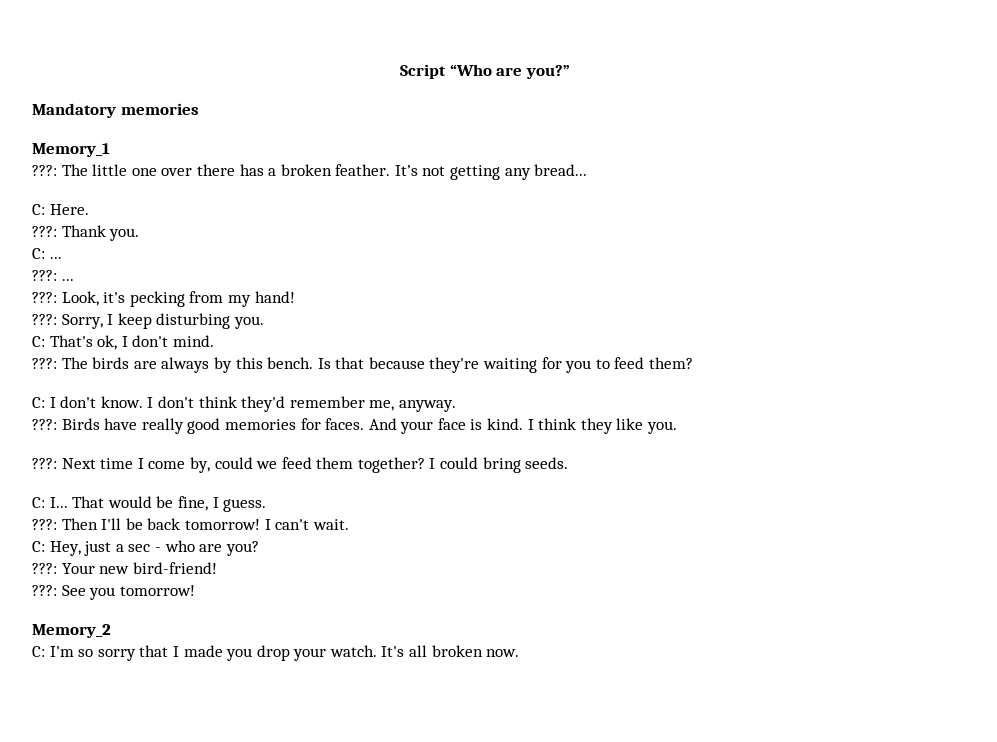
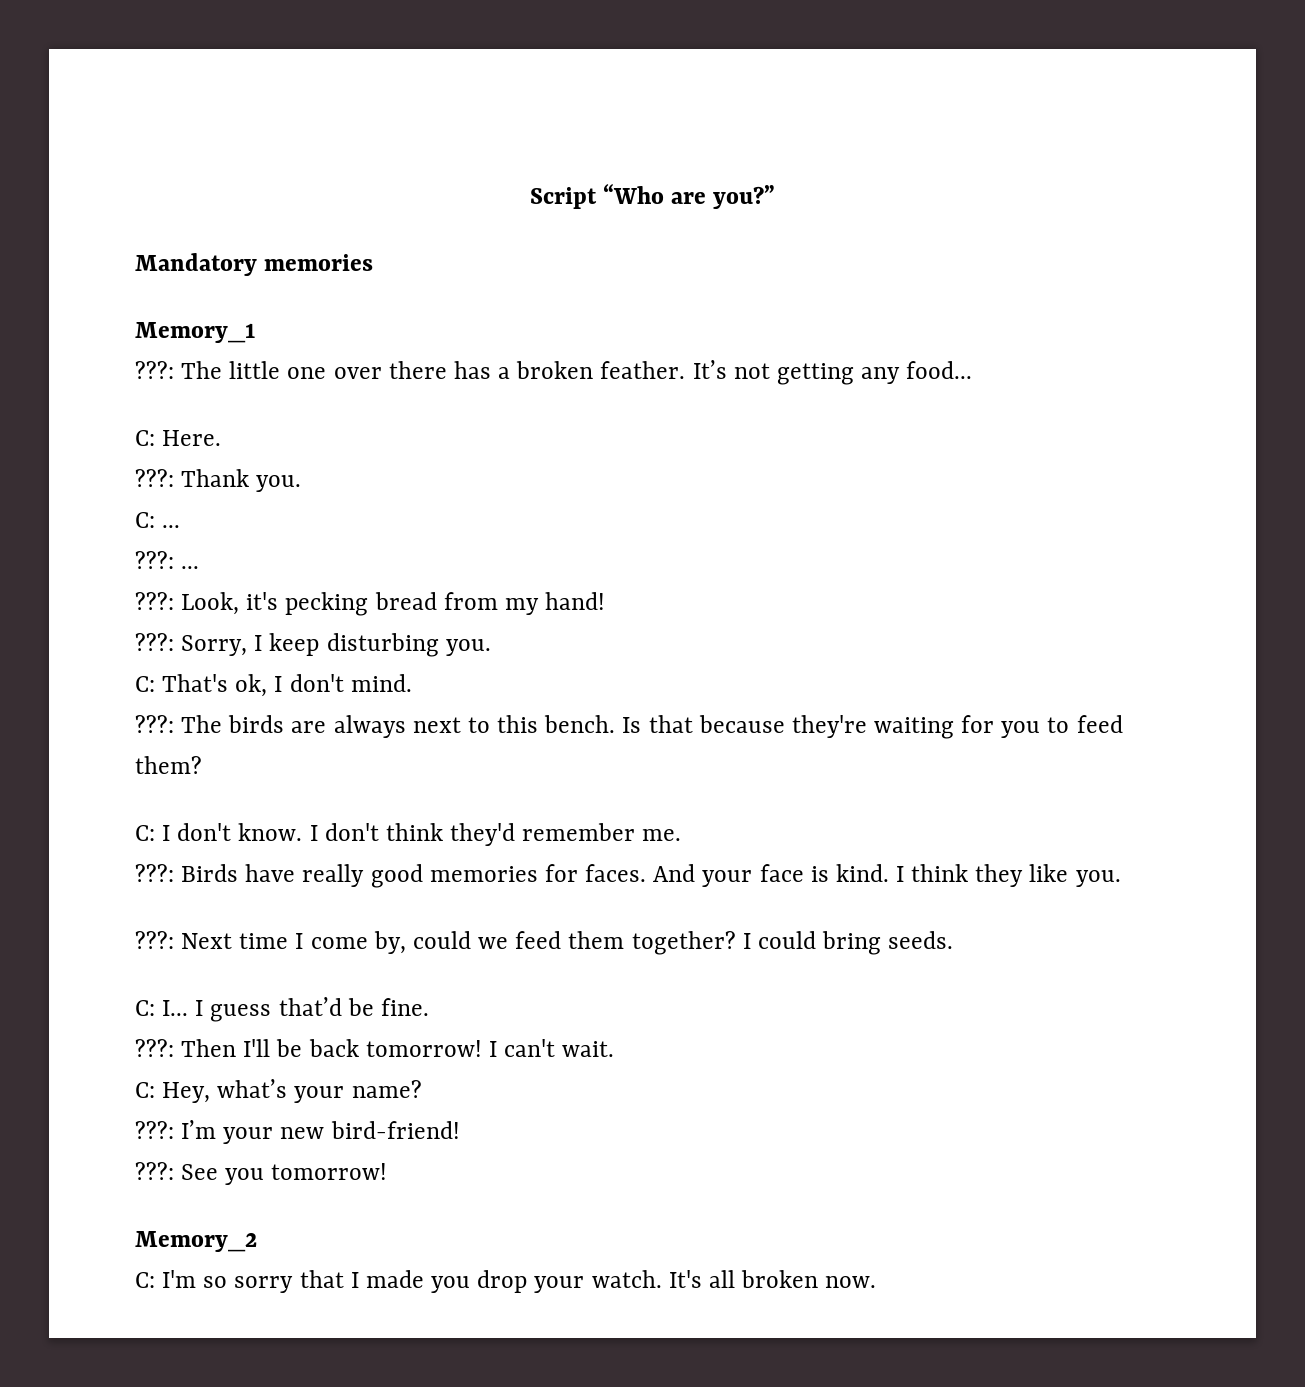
- It’s not getting any bread...
+ It’s not getting any food...
- ???: Look, it's pecking from my hand!
+ ???: Look, it's pecking bread from my hand!
- ???: The birds are always by this bench.
+ ???: The birds are always next to this bench.
- I don't think they'd remember me, anyway.
+ I don't think they'd remember me.
- That would be fine, I guess.
+ I guess that’d be fine.
- C: Hey, just a sec - who are you?
- ???: Your new bird-friend!
+ C: Hey, what’s your name?
+ ???: I’m your new bird-friend!

